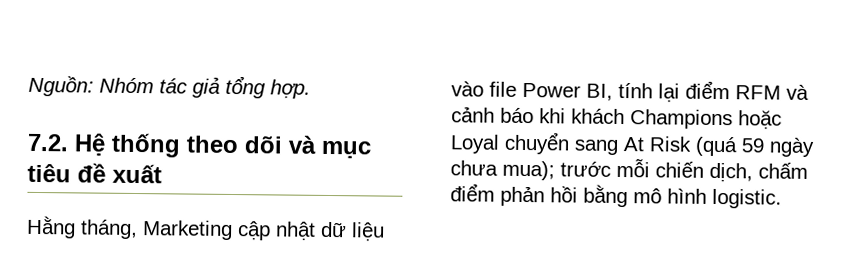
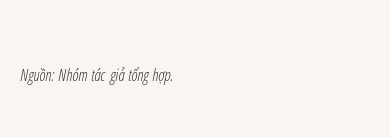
- 7.2. Hệ thống theo dõi và mục tiêu đề xuất
- Hằng tháng, Marketing cập nhật dữ liệu vào file Power BI, tính lại điểm RFM và cảnh báo khi khách Champions hoặc Loyal chuyển sang At Risk (quá 59 ngày chưa mua); trước mỗi chiến dịch, chấm điểm phản hồi bằng mô hình logistic.

